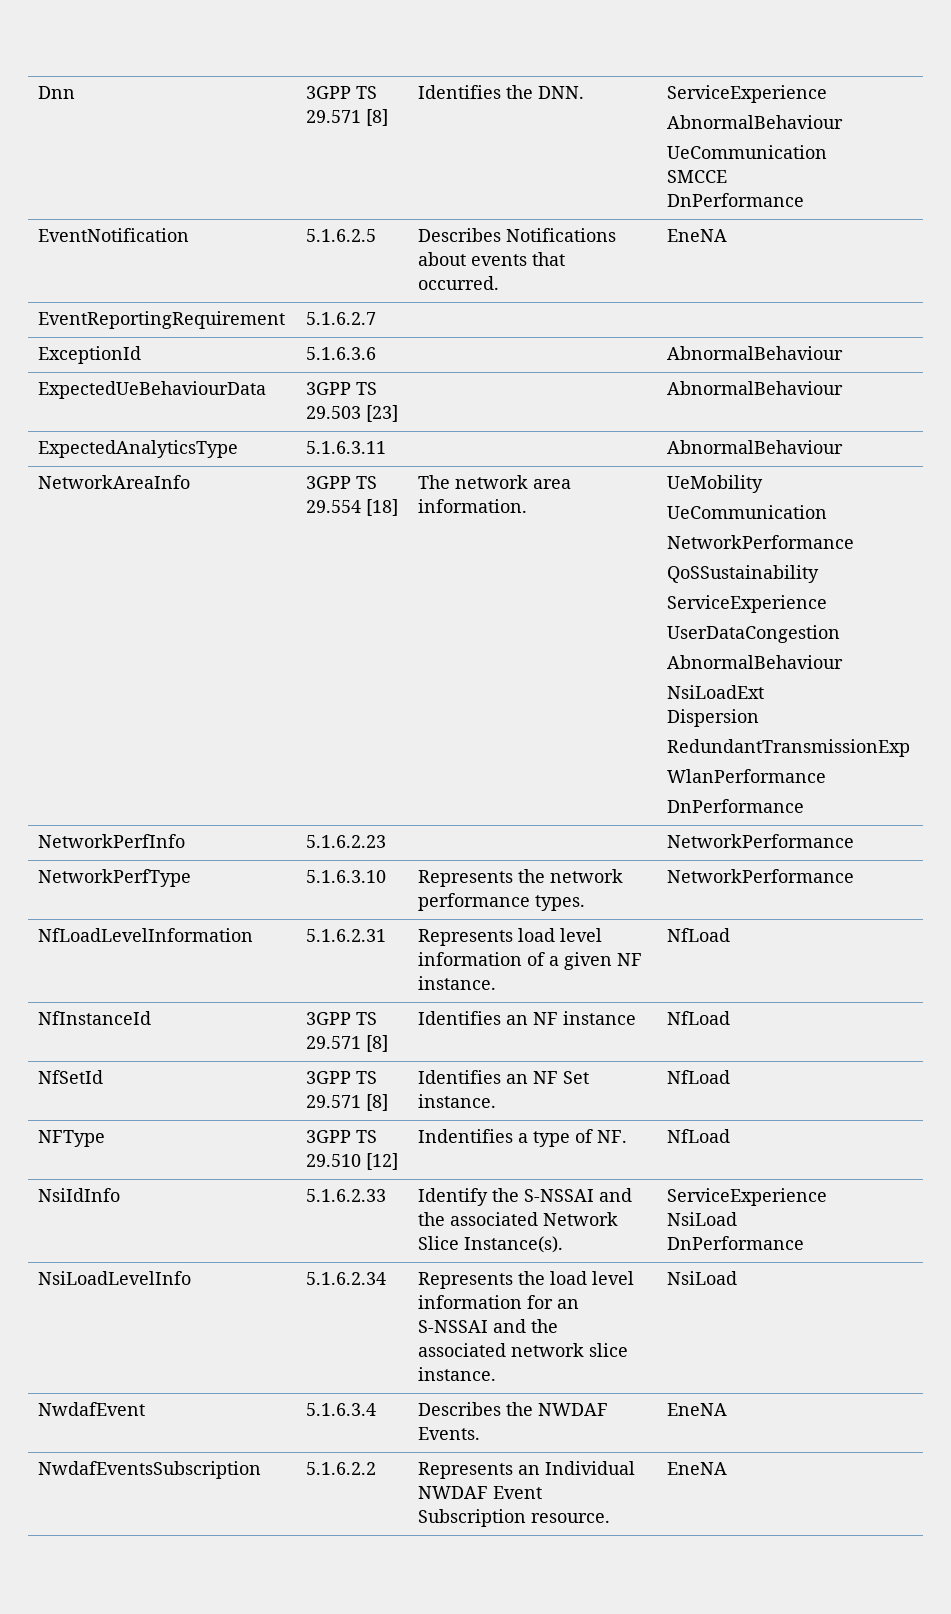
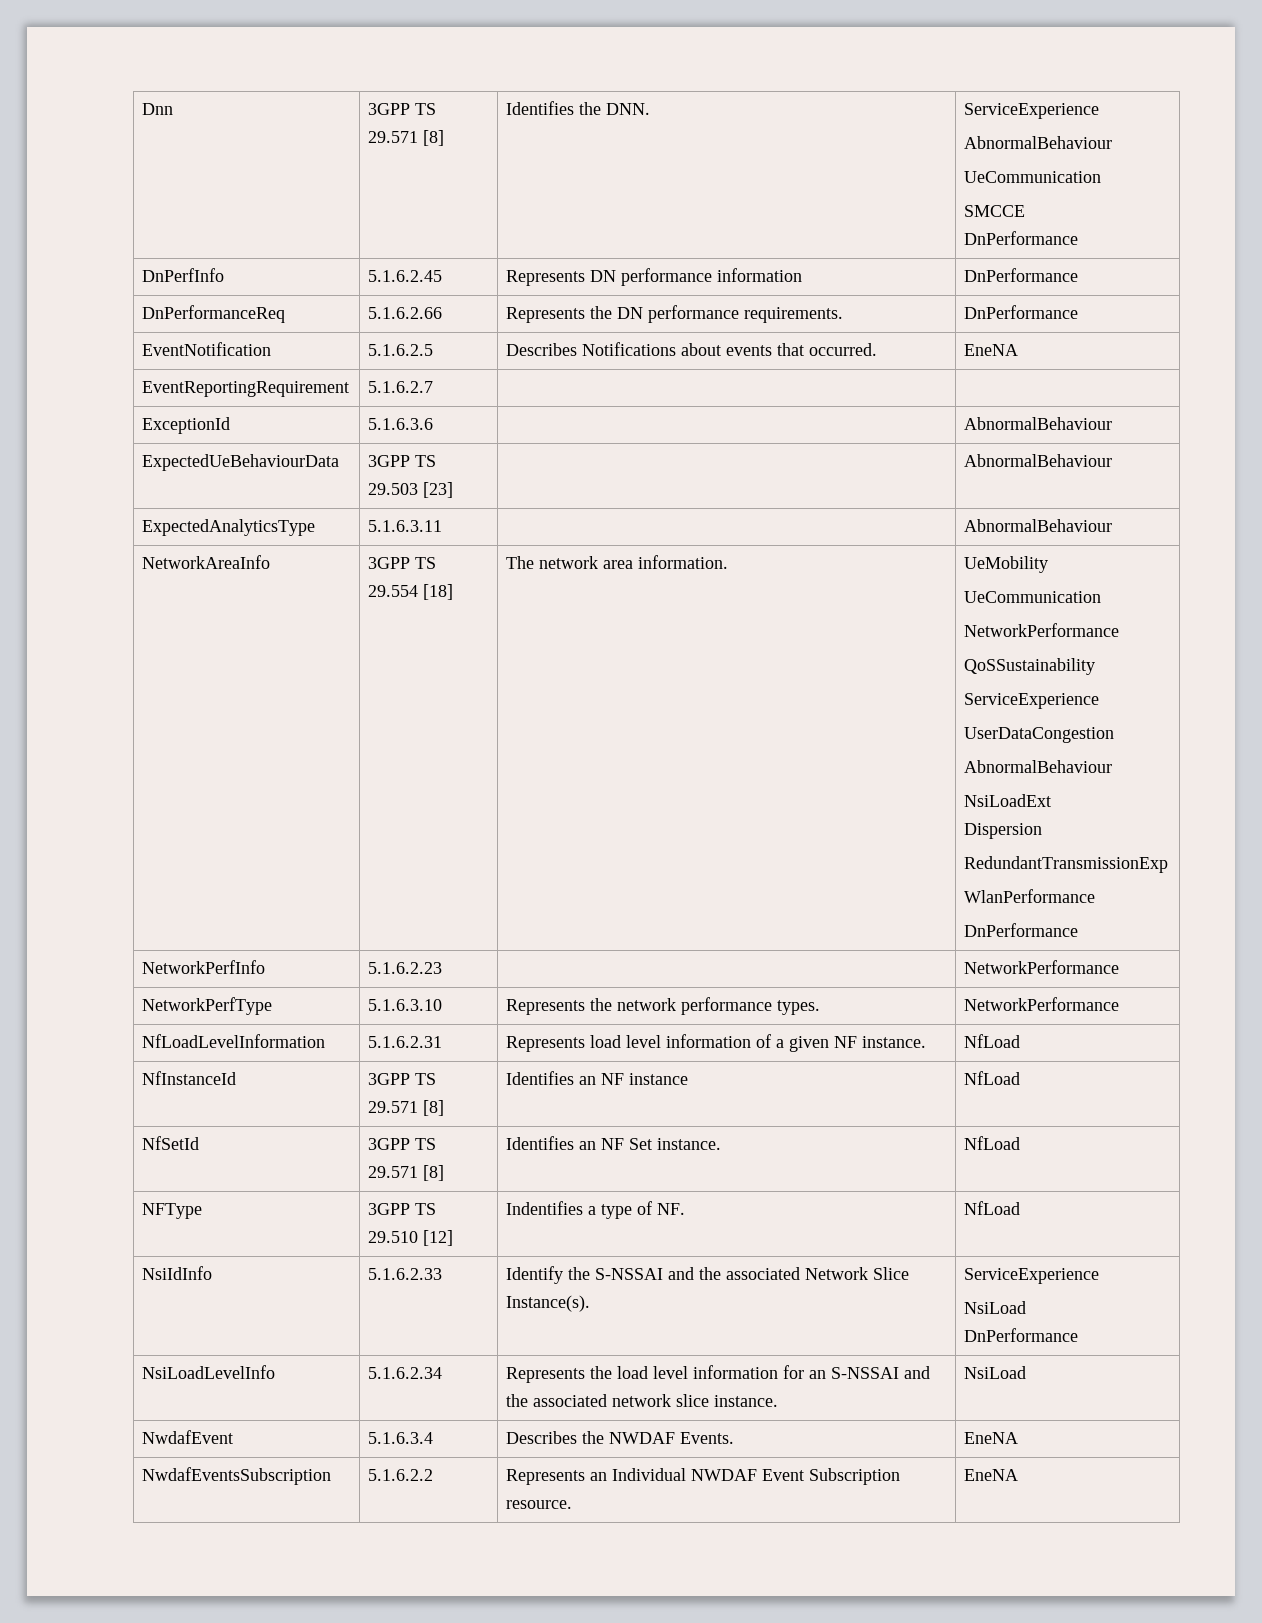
+ DnPerfInfo | 5.1.6.2.45 | Represents DN performance information | DnPerformance
+ DnPerformanceReq | 5.1.6.2.66 | Represents the DN performance requirements. | DnPerformance

